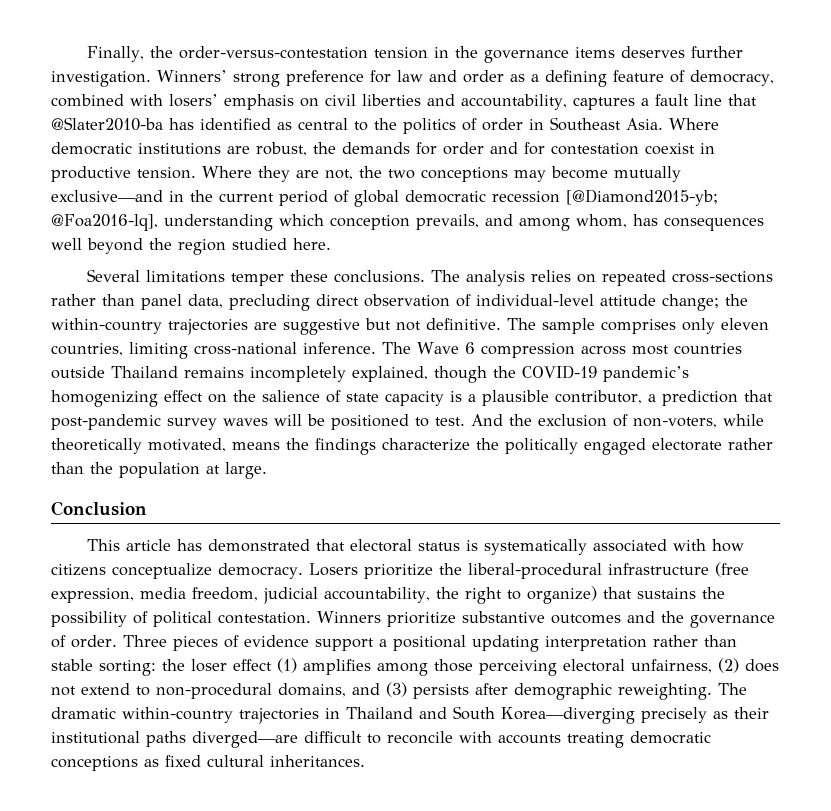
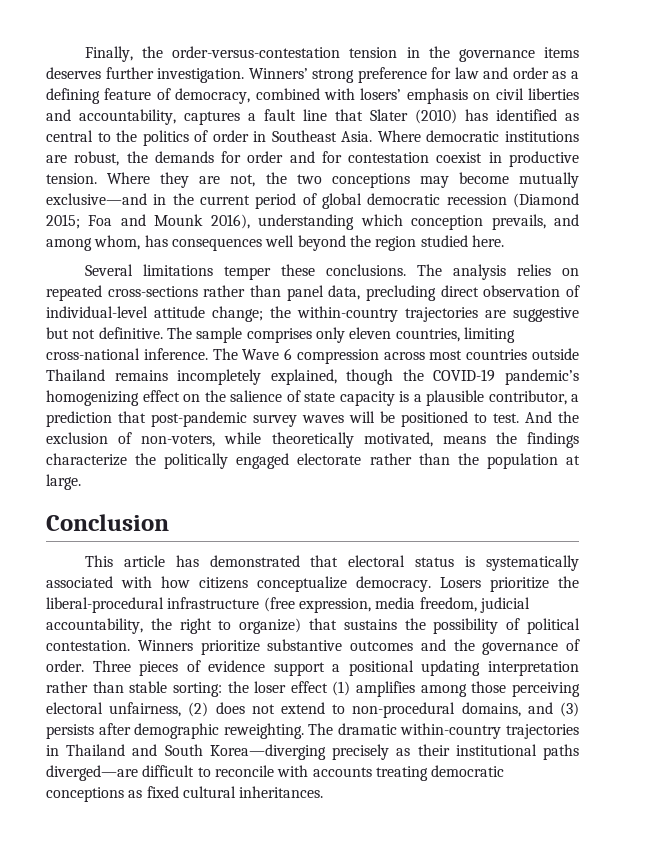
- Winners’ strong preference for law and order as a defining feature of democracy, combined with losers’ emphasis on civil liberties and accountability, captures a fault line that @Slater2010-ba has identified as central to the politics of order in Southeast Asia.
+ Winners’ strong preference for law and order as a defining feature of democracy, combined with losers’ emphasis on civil liberties and accountability, captures a fault line that Slater (2010) has identified as central to the politics of order in Southeast Asia.
- Where they are not, the two conceptions may become mutually exclusive—and in the current period of global democratic recession [@Diamond2015-yb; @Foa2016-lq], understanding which conception prevails, and among whom, has consequences well beyond the region studied here.
+ Where they are not, the two conceptions may become mutually exclusive—and in the current period of global democratic recession (Diamond 2015; Foa and Mounk 2016), understanding which conception prevails, and among whom, has consequences well beyond the region studied here.

